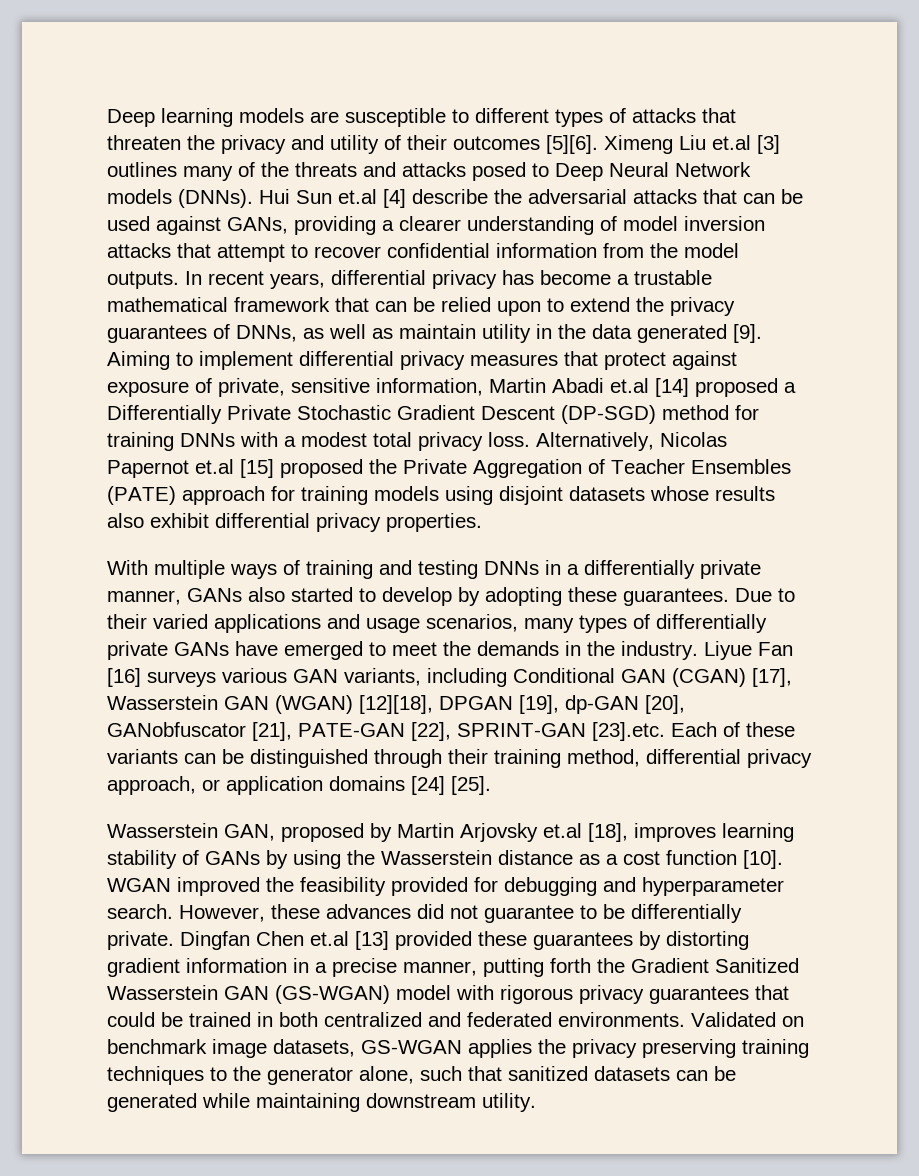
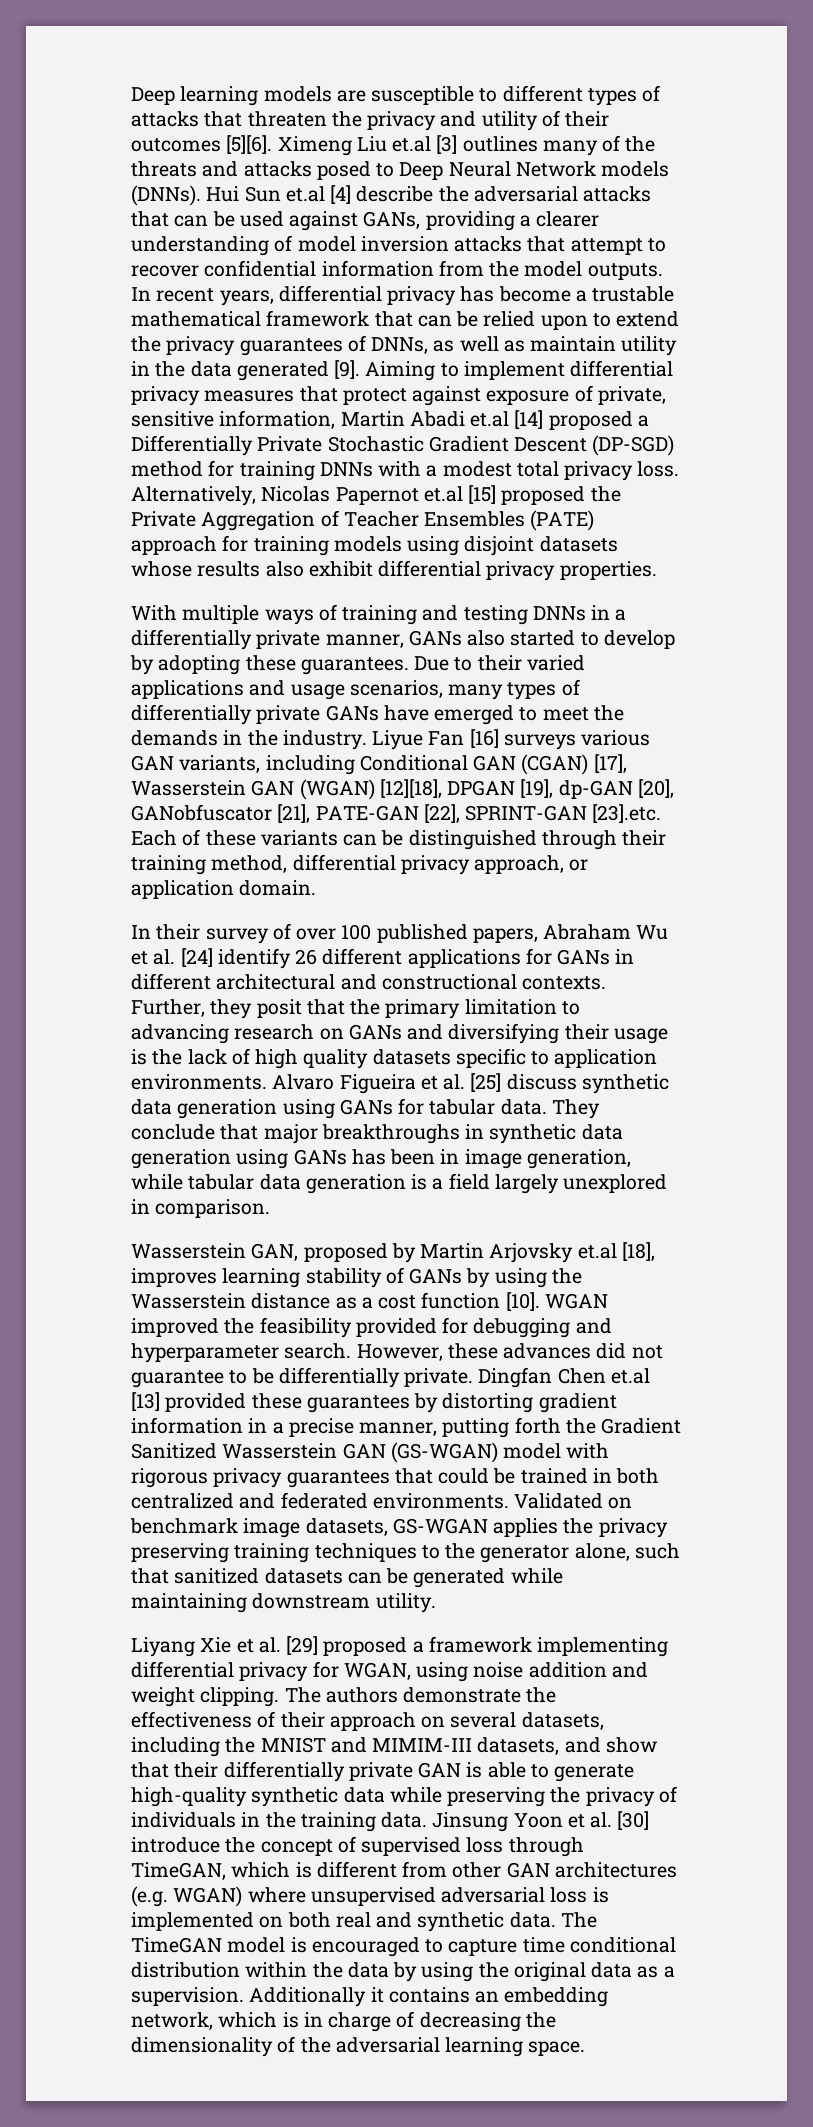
- Liyue Fan [16] surveys various GAN variants, including Conditional GAN (CGAN) [17], Wasserstein GAN (WGAN) [12][18], DPGAN [19], dp-GAN [20], GANobfuscator [21], PATE-GAN [22], SPRINT-GAN [23].etc. Each of these variants can be distinguished through their training method, differential privacy approach, or application domains [24] [25].
+ Liyue Fan [16] surveys various GAN variants, including Conditional GAN (CGAN) [17], Wasserstein GAN (WGAN) [12][18], DPGAN [19], dp-GAN [20], GANobfuscator [21], PATE-GAN [22], SPRINT-GAN [23].etc. Each of these variants can be distinguished through their training method, differential privacy approach, or application domain.
+ In their survey of over 100 published papers, Abraham Wu et al. [24] identify 26 different applications for GANs in different architectural and constructional contexts. Further, they posit that the primary limitation to advancing research on GANs and diversifying their usage is the lack of high quality datasets specific to application environments. Alvaro Figueira et al. [25] discuss synthetic data generation using GANs for tabular data. They conclude that major breakthroughs in synthetic data generation using GANs has been in image generation, while tabular data generation is a field largely unexplored in comparison.
+ Liyang Xie et al. [29] proposed a framework implementing differential privacy for WGAN, using noise addition and weight clipping. The authors demonstrate the effectiveness of their approach on several datasets, including the MNIST and MIMIM-III datasets, and show that their differentially private GAN is able to generate high-quality synthetic data while preserving the privacy of individuals in the training data. Jinsung Yoon et al. [30] introduce the concept of supervised loss through TimeGAN, which is different from other GAN architectures (e.g. WGAN) where unsupervised adversarial loss is implemented on both real and synthetic data. The TimeGAN model is encouraged to capture time conditional distribution within the data by using the original data as a supervision. Additionally it contains an embedding network, which is in charge of decreasing the dimensionality of the adversarial learning space.

